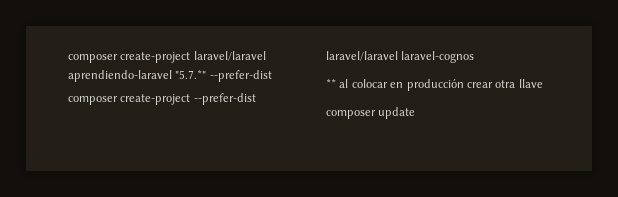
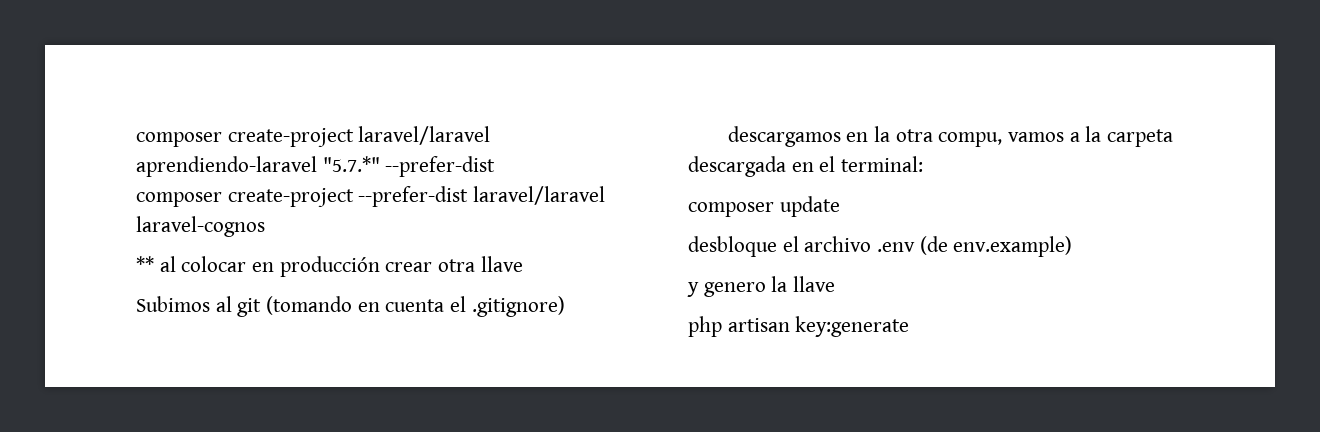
+ Subimos al git (tomando en cuenta el .gitignore)
+ descargamos en la otra compu, vamos a la carpeta descargada en el terminal:
  composer update
+ desbloque el archivo .env (de env.example)
+ y genero la llave
+ php artisan key:generate

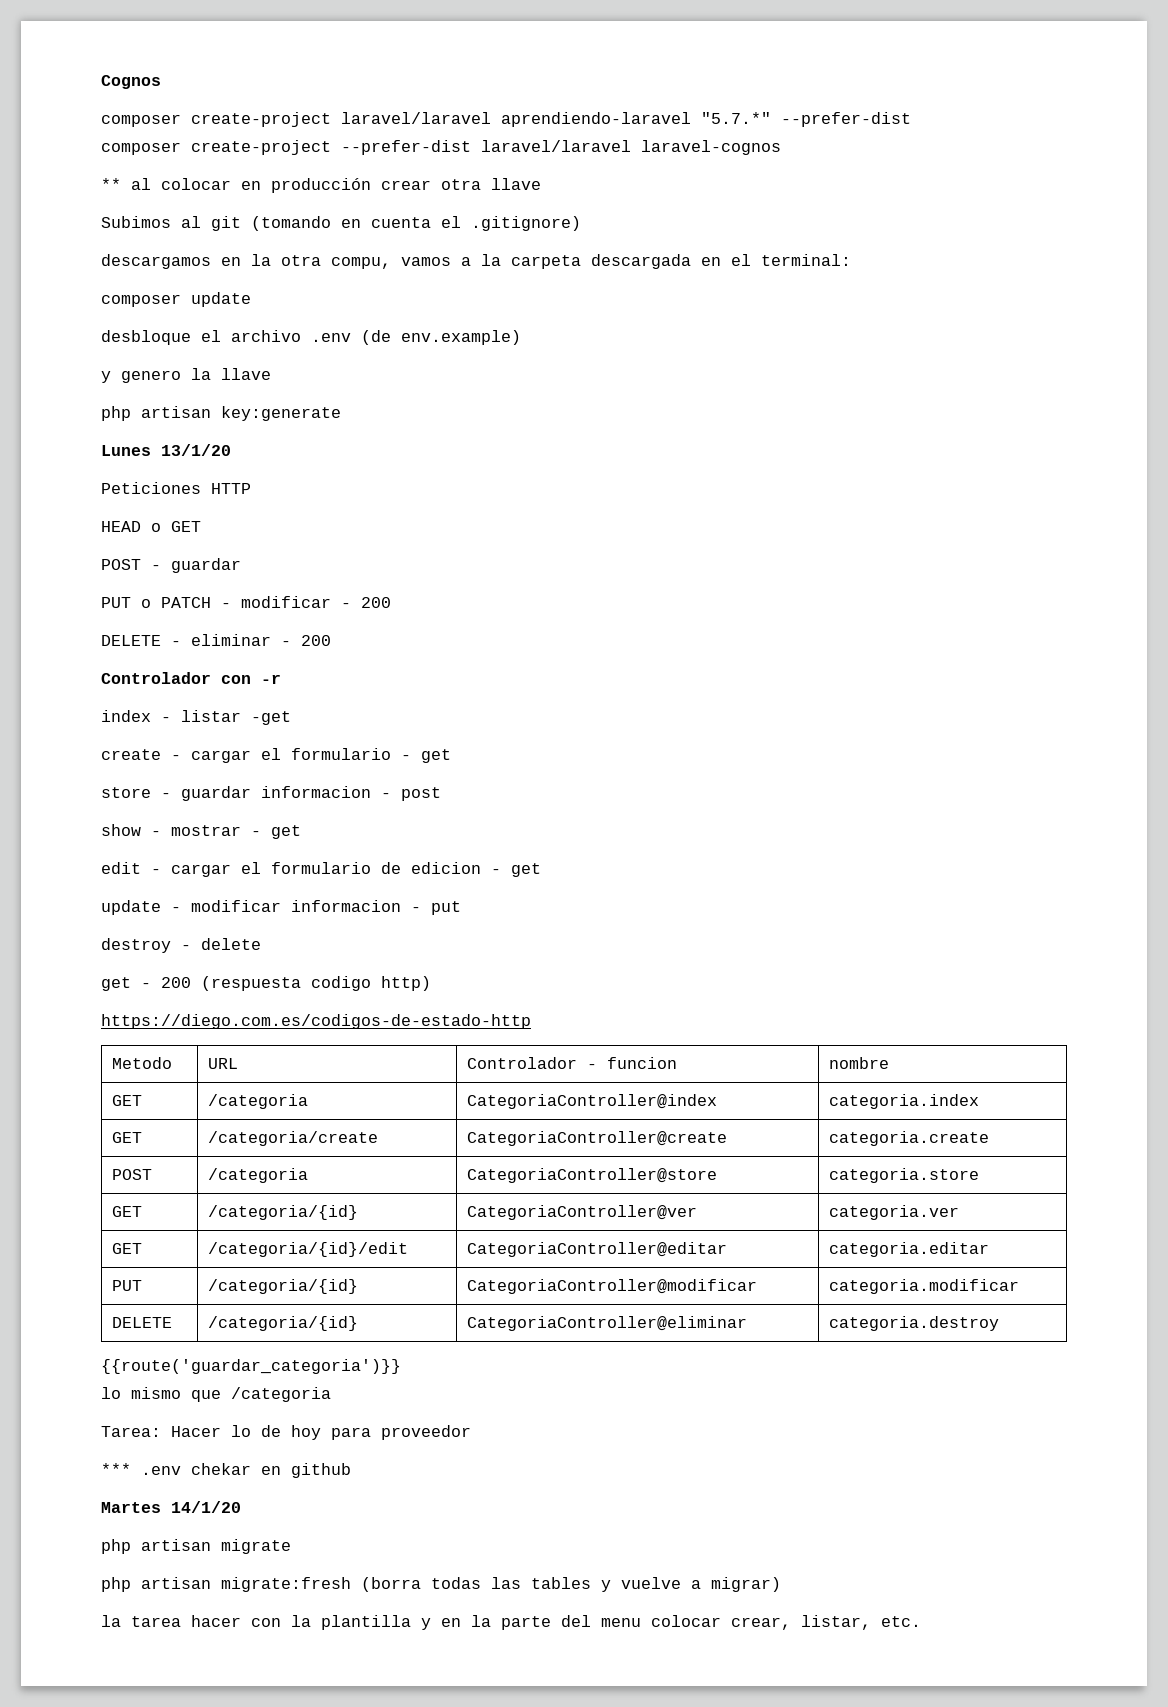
+ Cognos
+ Lunes 13/1/20
+ Peticiones HTTP
+ HEAD o GET
+ POST - guardar
+ PUT o PATCH - modificar - 200
+ DELETE - eliminar - 200
+ Controlador con -r
+ index - listar -get
+ create - cargar el formulario - get
+ store - guardar informacion - post
+ show - mostrar - get
+ edit - cargar el formulario de edicion - get
+ update - modificar informacion - put
+ destroy - delete
+ get - 200 (respuesta codigo http)
+ https://diego.com.es/codigos-de-estado-http
+ Metodo | URL | Controlador - funcion | nombre
+ GET | /categoria | CategoriaController@index | categoria.index
+ GET | /categoria/create | CategoriaController@create | categoria.create
+ POST | /categoria | CategoriaController@store | categoria.store
+ GET | /categoria/{id} | CategoriaController@ver | categoria.ver
+ GET | /categoria/{id}/edit | CategoriaController@editar | categoria.editar
+ PUT | /categoria/{id} | CategoriaController@modificar | categoria.modificar
+ DELETE | /categoria/{id} | CategoriaController@eliminar | categoria.destroy
+ {{route('guardar_categoria')}}
+ lo mismo que /categoria
+ Tarea: Hacer lo de hoy para proveedor
+ *** .env chekar en github
+ Martes 14/1/20
+ php artisan migrate
+ php artisan migrate:fresh (borra todas las tables y vuelve a migrar)
+ la tarea hacer con la plantilla y en la parte del menu colocar crear, listar, etc.

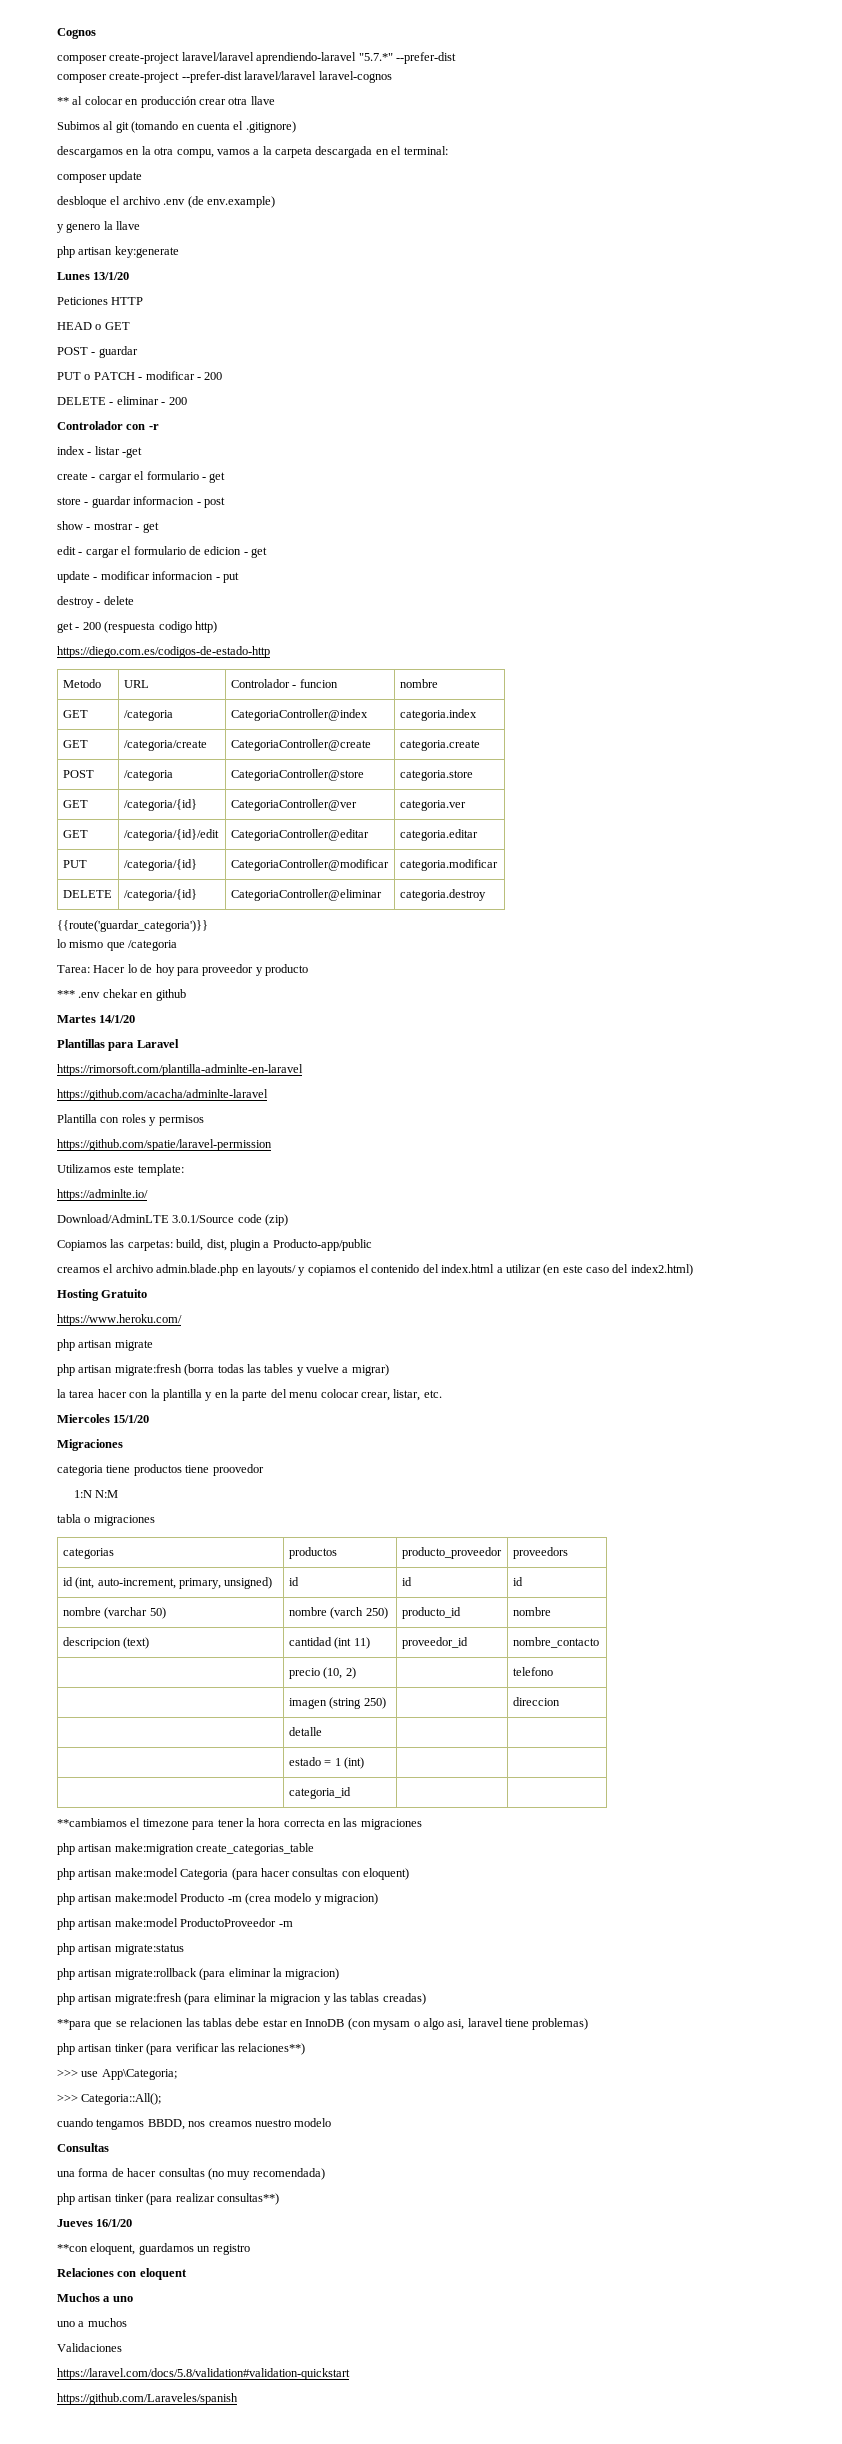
- Tarea: Hacer lo de hoy para proveedor
+ Tarea: Hacer lo de hoy para proveedor y producto
+ Plantillas para Laravel
+ https://rimorsoft.com/plantilla-adminlte-en-laravel
+ https://github.com/acacha/adminlte-laravel
+ Plantilla con roles y permisos
+ https://github.com/spatie/laravel-permission
+ Utilizamos este template:
+ https://adminlte.io/
+ Download/AdminLTE 3.0.1/Source code (zip)
+ Copiamos las carpetas: build, dist, plugin a Producto-app/public
+ creamos el archivo admin.blade.php en layouts/ y copiamos el contenido del index.html a utilizar (en este caso del index2.html)
+ Hosting Gratuito
+ https://www.heroku.com/
+ Miercoles 15/1/20
+ Migraciones
+ categoria tiene productos tiene proovedor
+ 1:N N:M
+ tabla o migraciones
+ categorias | productos | producto_proveedor | proveedors
+ id (int, auto-increment, primary, unsigned) | id | id | id
+ nombre (varchar 50) | nombre (varch 250) | producto_id | nombre
+ descripcion (text) | cantidad (int 11) | proveedor_id | nombre_contacto
+ | precio (10, 2) | | telefono
+ | imagen (string 250) | | direccion
+ | detalle | |
+ | estado = 1 (int) | |
+ | categoria_id | |
+ **cambiamos el timezone para tener la hora correcta en las migraciones
+ php artisan make:migration create_categorias_table
+ php artisan make:model Categoria (para hacer consultas con eloquent)
+ php artisan make:model Producto -m (crea modelo y migracion)
+ php artisan make:model ProductoProveedor -m
+ php artisan migrate:status
+ php artisan migrate:rollback (para eliminar la migracion)
+ php artisan migrate:fresh (para eliminar la migracion y las tablas creadas)
+ **para que se relacionen las tablas debe estar en InnoDB (con mysam o algo asi, laravel tiene problemas)
+ php artisan tinker (para verificar las relaciones**)
+ >>> use App\Categoria;
+ >>> Categoria::All();
+ cuando tengamos BBDD, nos creamos nuestro modelo
+ Consultas
+ una forma de hacer consultas (no muy recomendada)
+ php artisan tinker (para realizar consultas**)
+ Jueves 16/1/20
+ **con eloquent, guardamos un registro
+ Relaciones con eloquent
+ Muchos a uno
+ uno a muchos
+ Validaciones
+ https://laravel.com/docs/5.8/validation#validation-quickstart
+ https://github.com/Laraveles/spanish

